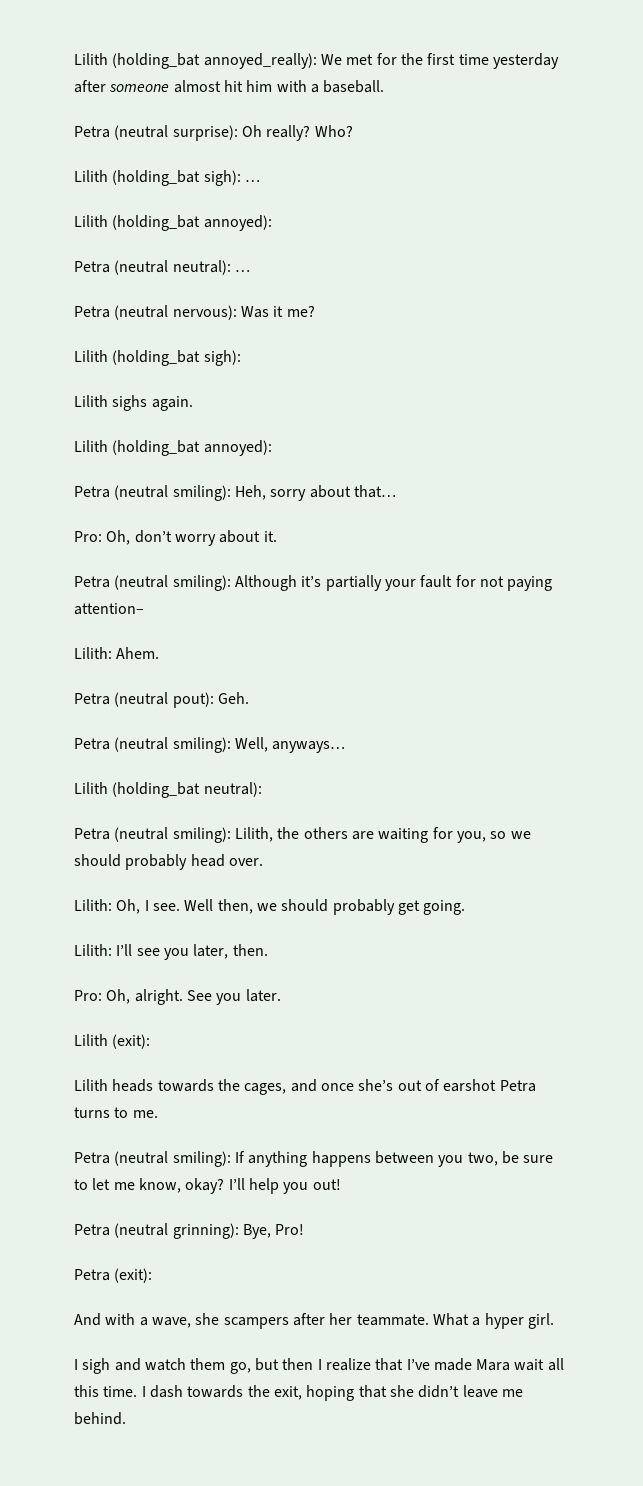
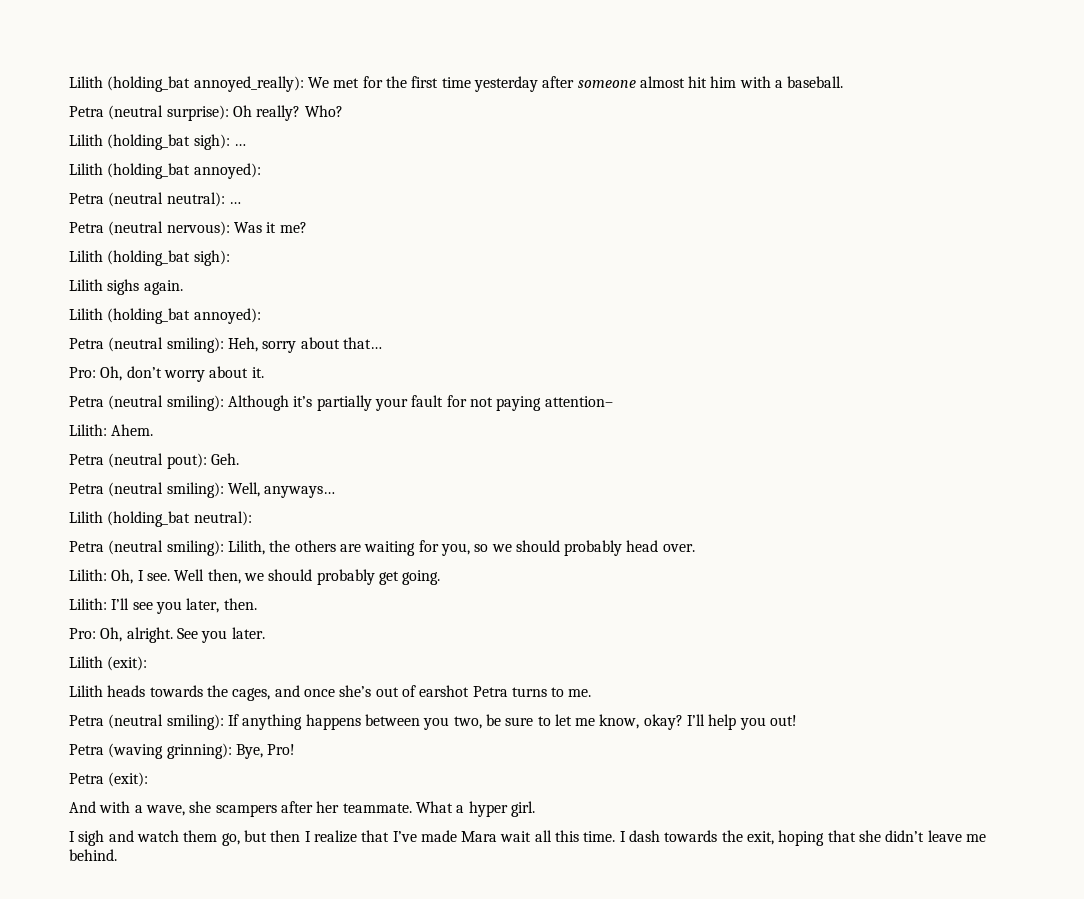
- Petra (neutral grinning): Bye, Pro!
+ Petra (waving grinning): Bye, Pro!

